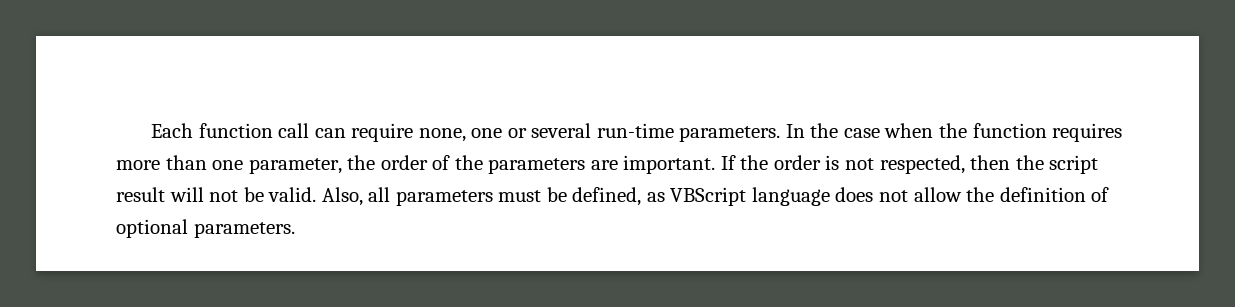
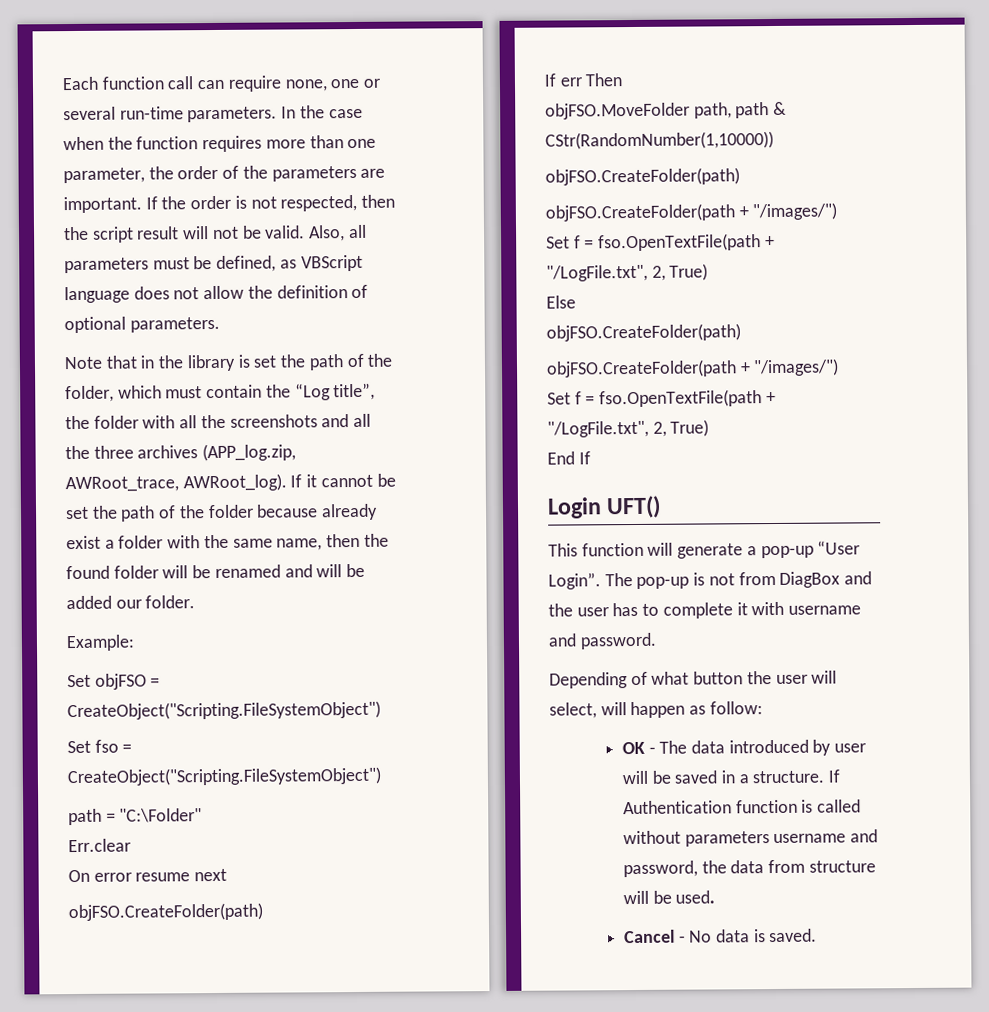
+ Note that in the library is set the path of the folder, which must contain the “Log title”, the folder with all the screenshots and all the three archives (APP_log.zip, AWRoot_trace, AWRoot_log). If it cannot be set the path of the folder because already exist a folder with the same name, then the found folder will be renamed and will be added our folder.
+ Example:
+ Set objFSO = CreateObject("Scripting.FileSystemObject")
+ Set fso = CreateObject("Scripting.FileSystemObject")
+ path = "C:\Folder"
+ Err.clear
+ On error resume next
+ objFSO.CreateFolder(path)
+ If err Then
+ objFSO.MoveFolder path, path & CStr(RandomNumber(1,10000))
+ objFSO.CreateFolder(path)
+ objFSO.CreateFolder(path + "/images/")
+ Set f = fso.OpenTextFile(path + "/LogFile.txt", 2, True)
+ Else
+ objFSO.CreateFolder(path)
+ objFSO.CreateFolder(path + "/images/")
+ Set f = fso.OpenTextFile(path + "/LogFile.txt", 2, True)
+ End If
+ Login UFT()
+ This function will generate a pop-up “User Login”. The pop-up is not from DiagBox and the user has to complete it with username and password.
+ Depending of what button the user will select, will happen as follow:
+ OK - The data introduced by user will be saved in a structure. If Authentication function is called without parameters username and password, the data from structure will be used.
+ Cancel - No data is saved.

